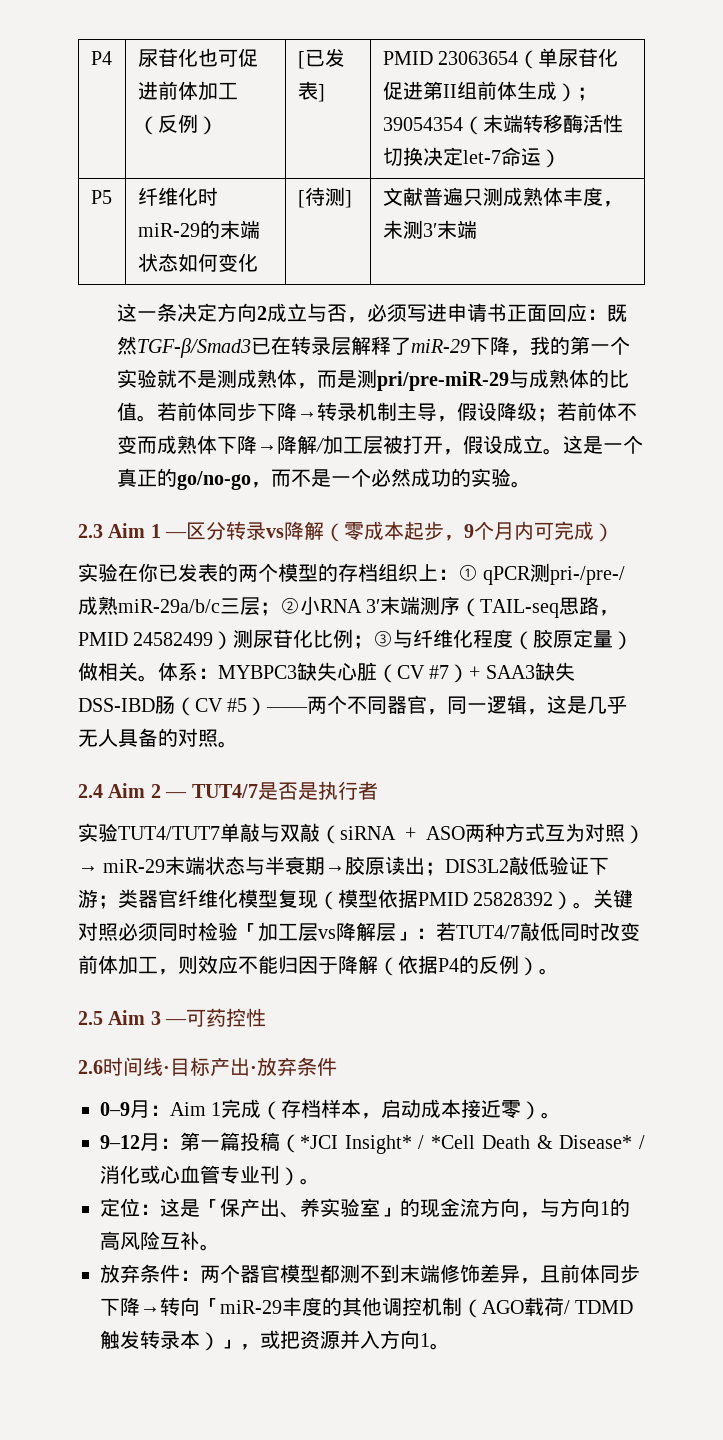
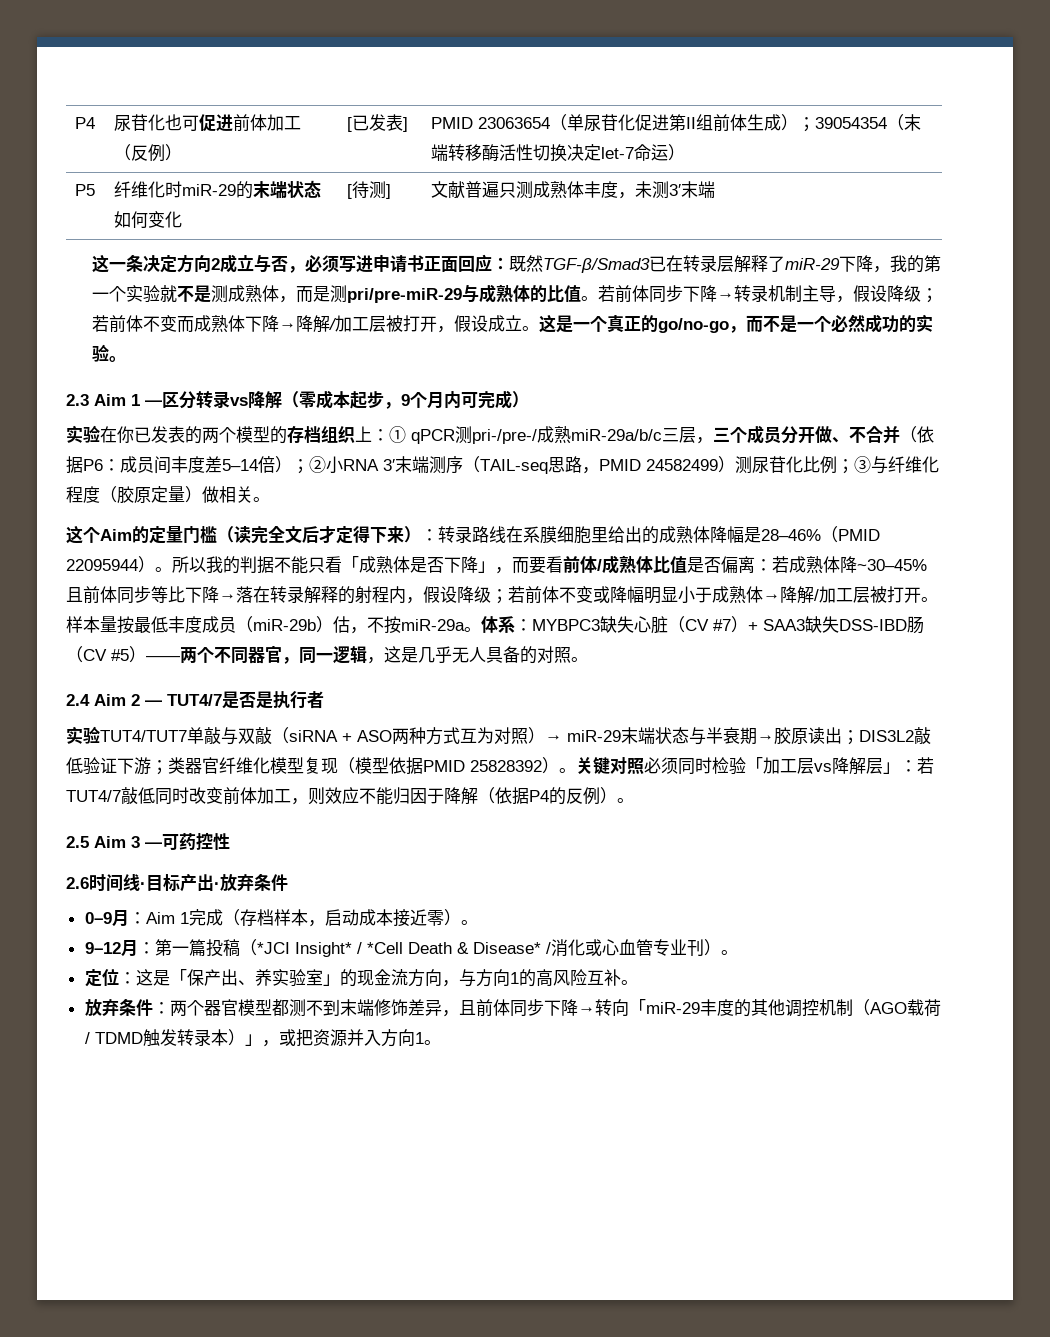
- 实验在你已发表的两个模型的存档组织上：① qPCR测pri-/pre-/成熟miR-29a/b/c三层；②小RNA 3′末端测序（TAIL-seq思路，PMID 24582499）测尿苷化比例；③与纤维化程度（胶原定量）做相关。
+ 实验在你已发表的两个模型的存档组织上：① qPCR测pri-/pre-/成熟miR-29a/b/c三层，三个成员分开做、不合并（依据P6：成员间丰度差5–14倍）；②小RNA 3′末端测序（TAIL-seq思路，PMID 24582499）测尿苷化比例；③与纤维化程度（胶原定量）做相关。
+ 这个Aim的定量门槛（读完全文后才定得下来）：转录路线在系膜细胞里给出的成熟体降幅是28–46%（PMID 22095944）。所以我的判据不能只看「成熟体是否下降」，而要看前体/成熟体比值是否偏离：若成熟体降~30–45%且前体同步等比下降→落在转录解释的射程内，假设降级；若前体不变或降幅明显小于成熟体→降解/加工层被打开。样本量按最低丰度成员（miR-29b）估，不按miR-29a。

